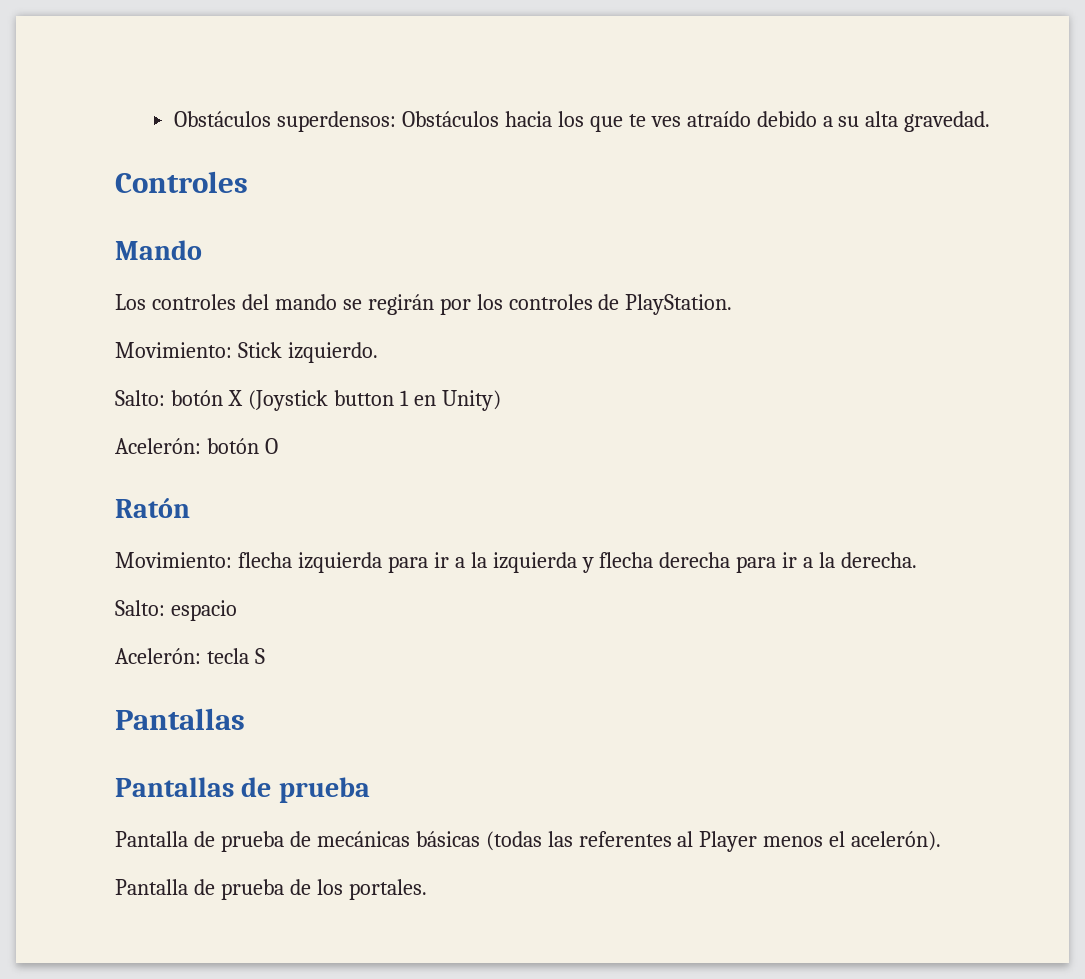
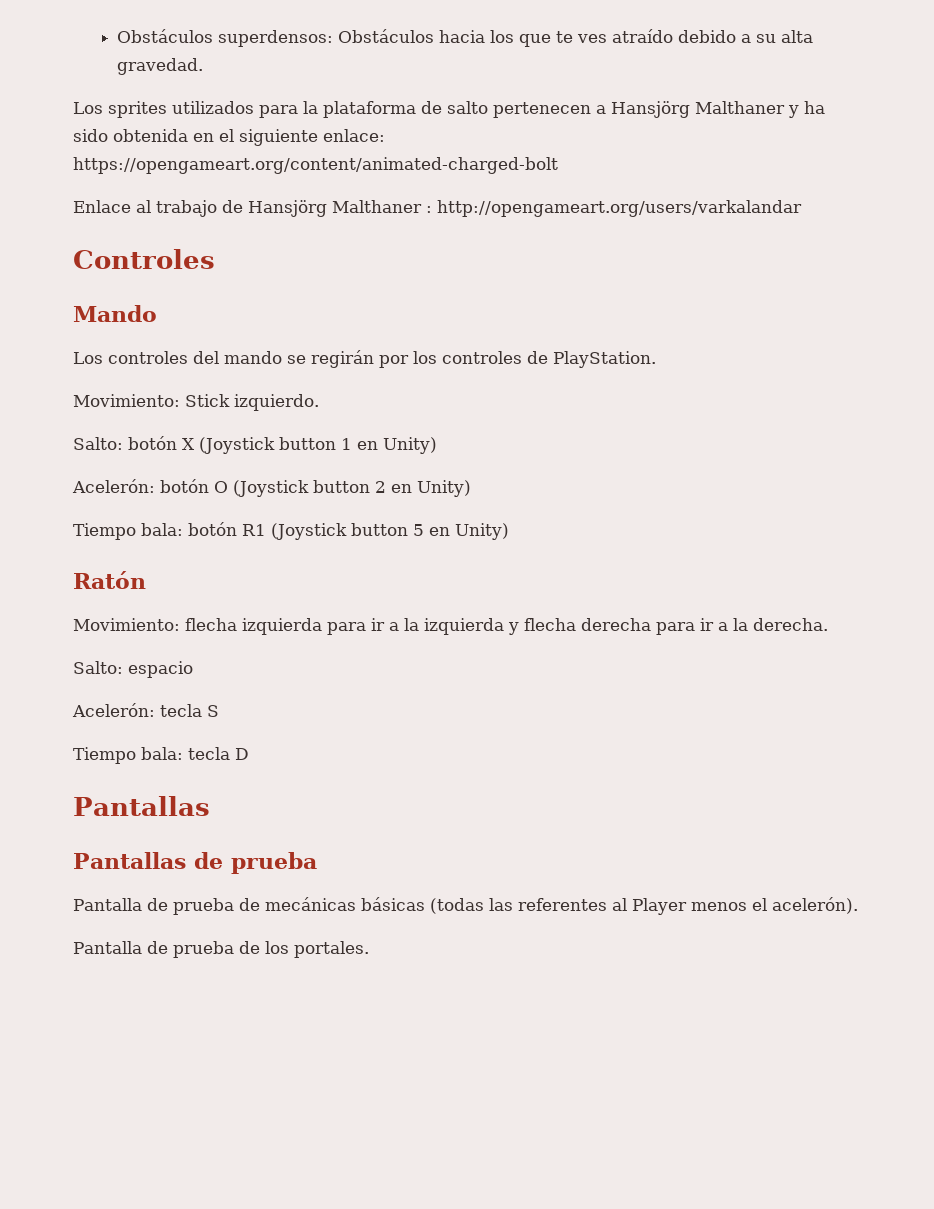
+ Los sprites utilizados para la plataforma de salto pertenecen a Hansjörg Malthaner y ha sido obtenida en el siguiente enlace: https://opengameart.org/content/animated-charged-bolt
+ Enlace al trabajo de Hansjörg Malthaner : http://opengameart.org/users/varkalandar
- Acelerón: botón O
+ Acelerón: botón O (Joystick button 2 en Unity)
+ Tiempo bala: botón R1 (Joystick button 5 en Unity)
+ Tiempo bala: tecla D

